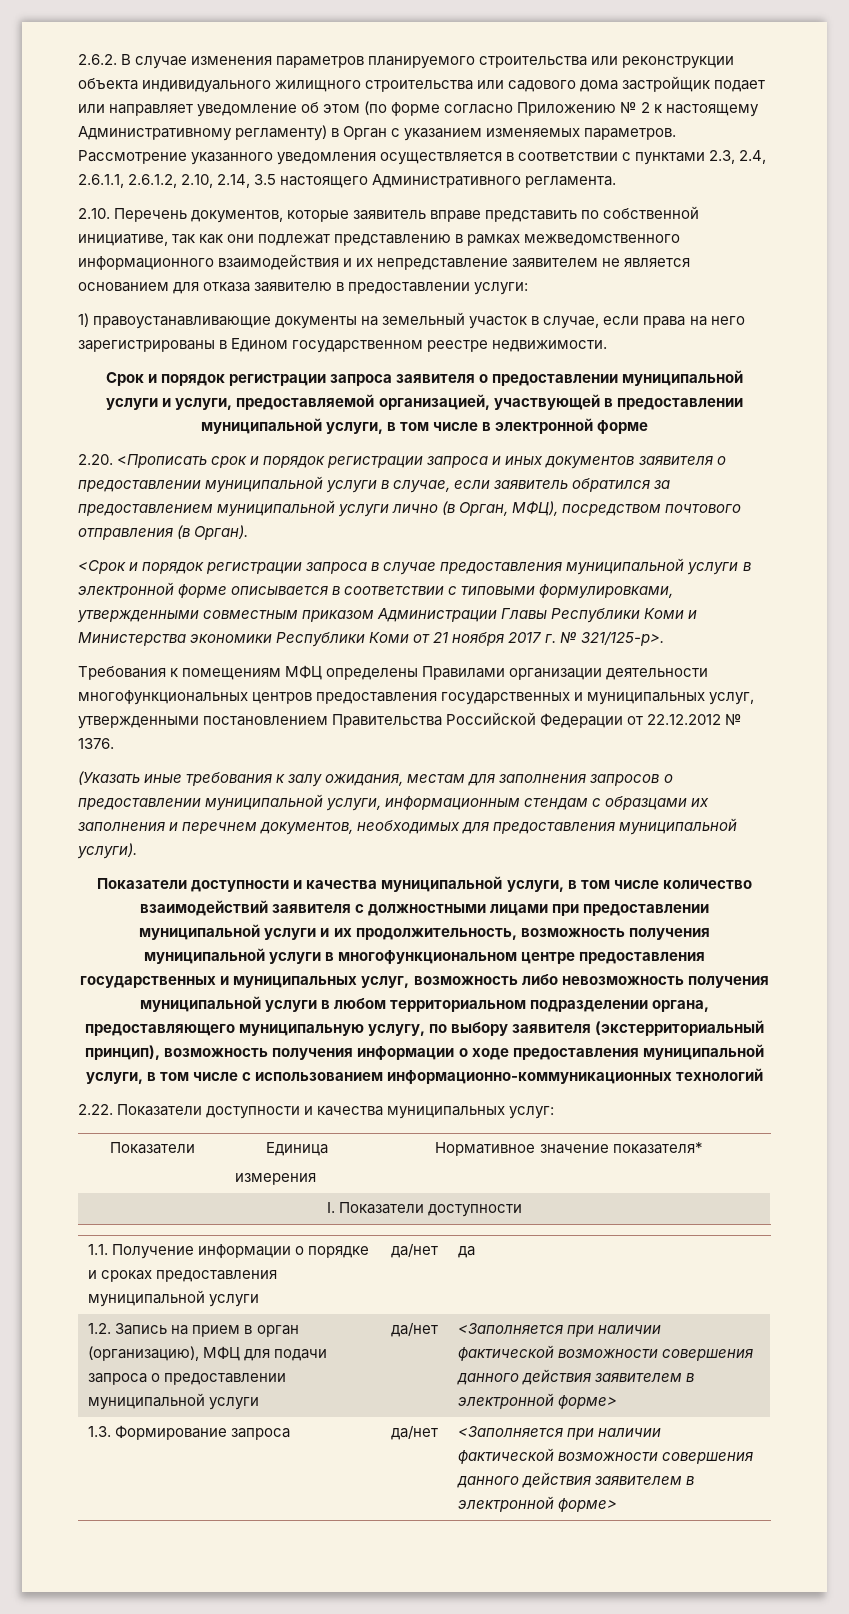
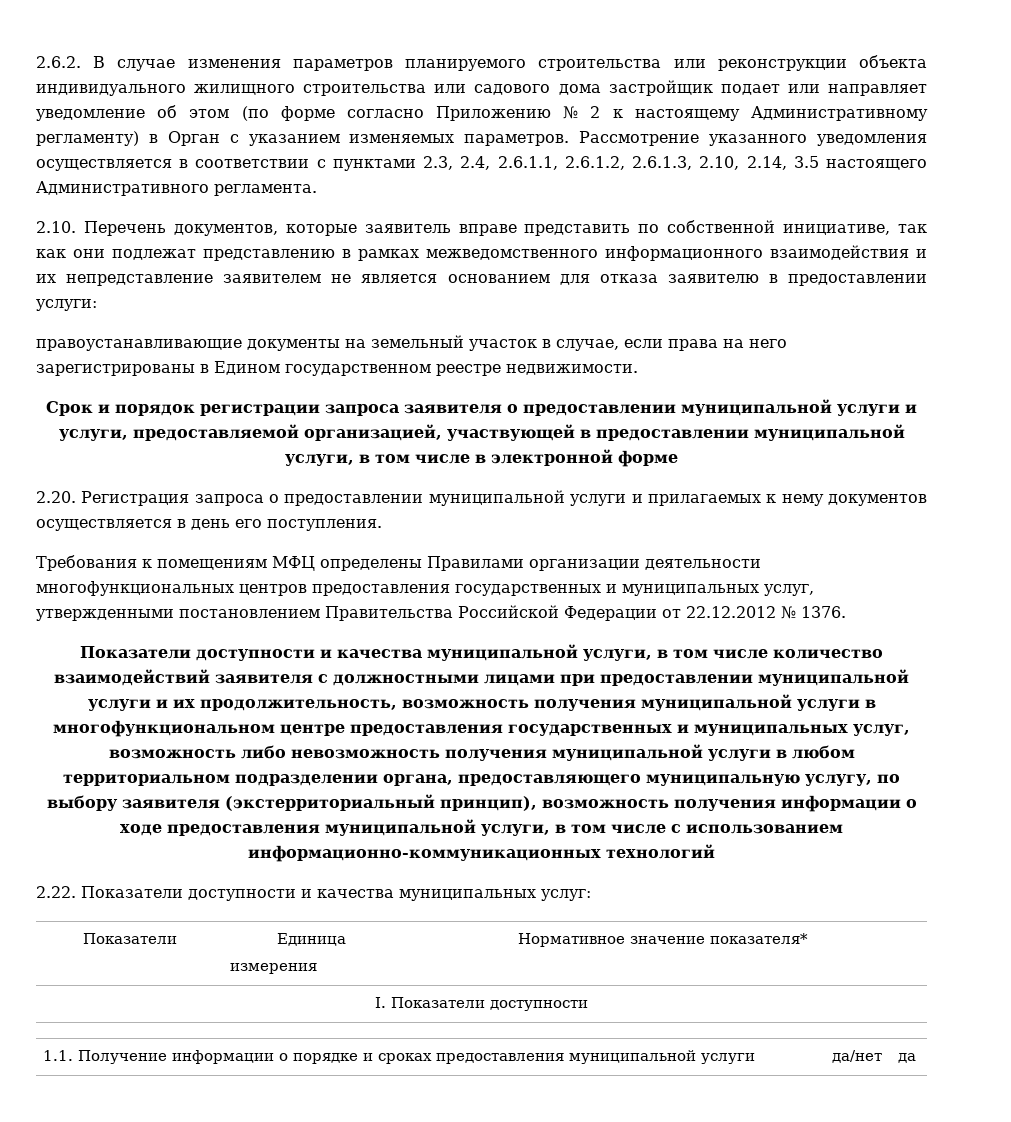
- Рассмотрение указанного уведомления осуществляется в соответствии с пунктами 2.3, 2.4, 2.6.1.1, 2.6.1.2, 2.10, 2.14, 3.5 настоящего Административного регламента.
+ Рассмотрение указанного уведомления осуществляется в соответствии с пунктами 2.3, 2.4, 2.6.1.1, 2.6.1.2, 2.6.1.3, 2.10, 2.14, 3.5 настоящего Административного регламента.
- 1) правоустанавливающие документы на земельный участок в случае, если права на него зарегистрированы в Едином государственном реестре недвижимости.
+ правоустанавливающие документы на земельный участок в случае, если права на него зарегистрированы в Едином государственном реестре недвижимости.
- 2.20. <Прописать срок и порядок регистрации запроса и иных документов заявителя о предоставлении муниципальной услуги в случае, если заявитель обратился за предоставлением муниципальной услуги лично (в Орган, МФЦ), посредством почтового отправления (в Орган).
- <Срок и порядок регистрации запроса в случае предоставления муниципальной услуги в электронной форме описывается в соответствии с типовыми формулировками, утвержденными совместным приказом Администрации Главы Республики Коми и Министерства экономики Республики Коми от 21 ноября 2017 г. № 321/125-р>.
+ 2.20. Регистрация запроса о предоставлении муниципальной услуги и прилагаемых к нему документов осуществляется в день его поступления.
- (Указать иные требования к залу ожидания, местам для заполнения запросов о предоставлении муниципальной услуги, информационным стендам с образцами их заполнения и перечнем документов, необходимых для предоставления муниципальной услуги).
- 1.2. Запись на прием в орган (организацию), МФЦ для подачи запроса о предоставлении муниципальной услуги | да/нет | <Заполняется при наличии фактической возможности совершения данного действия заявителем в электронной форме>
- 1.3. Формирование запроса | да/нет | <Заполняется при наличии фактической возможности совершения данного действия заявителем в электронной форме>

